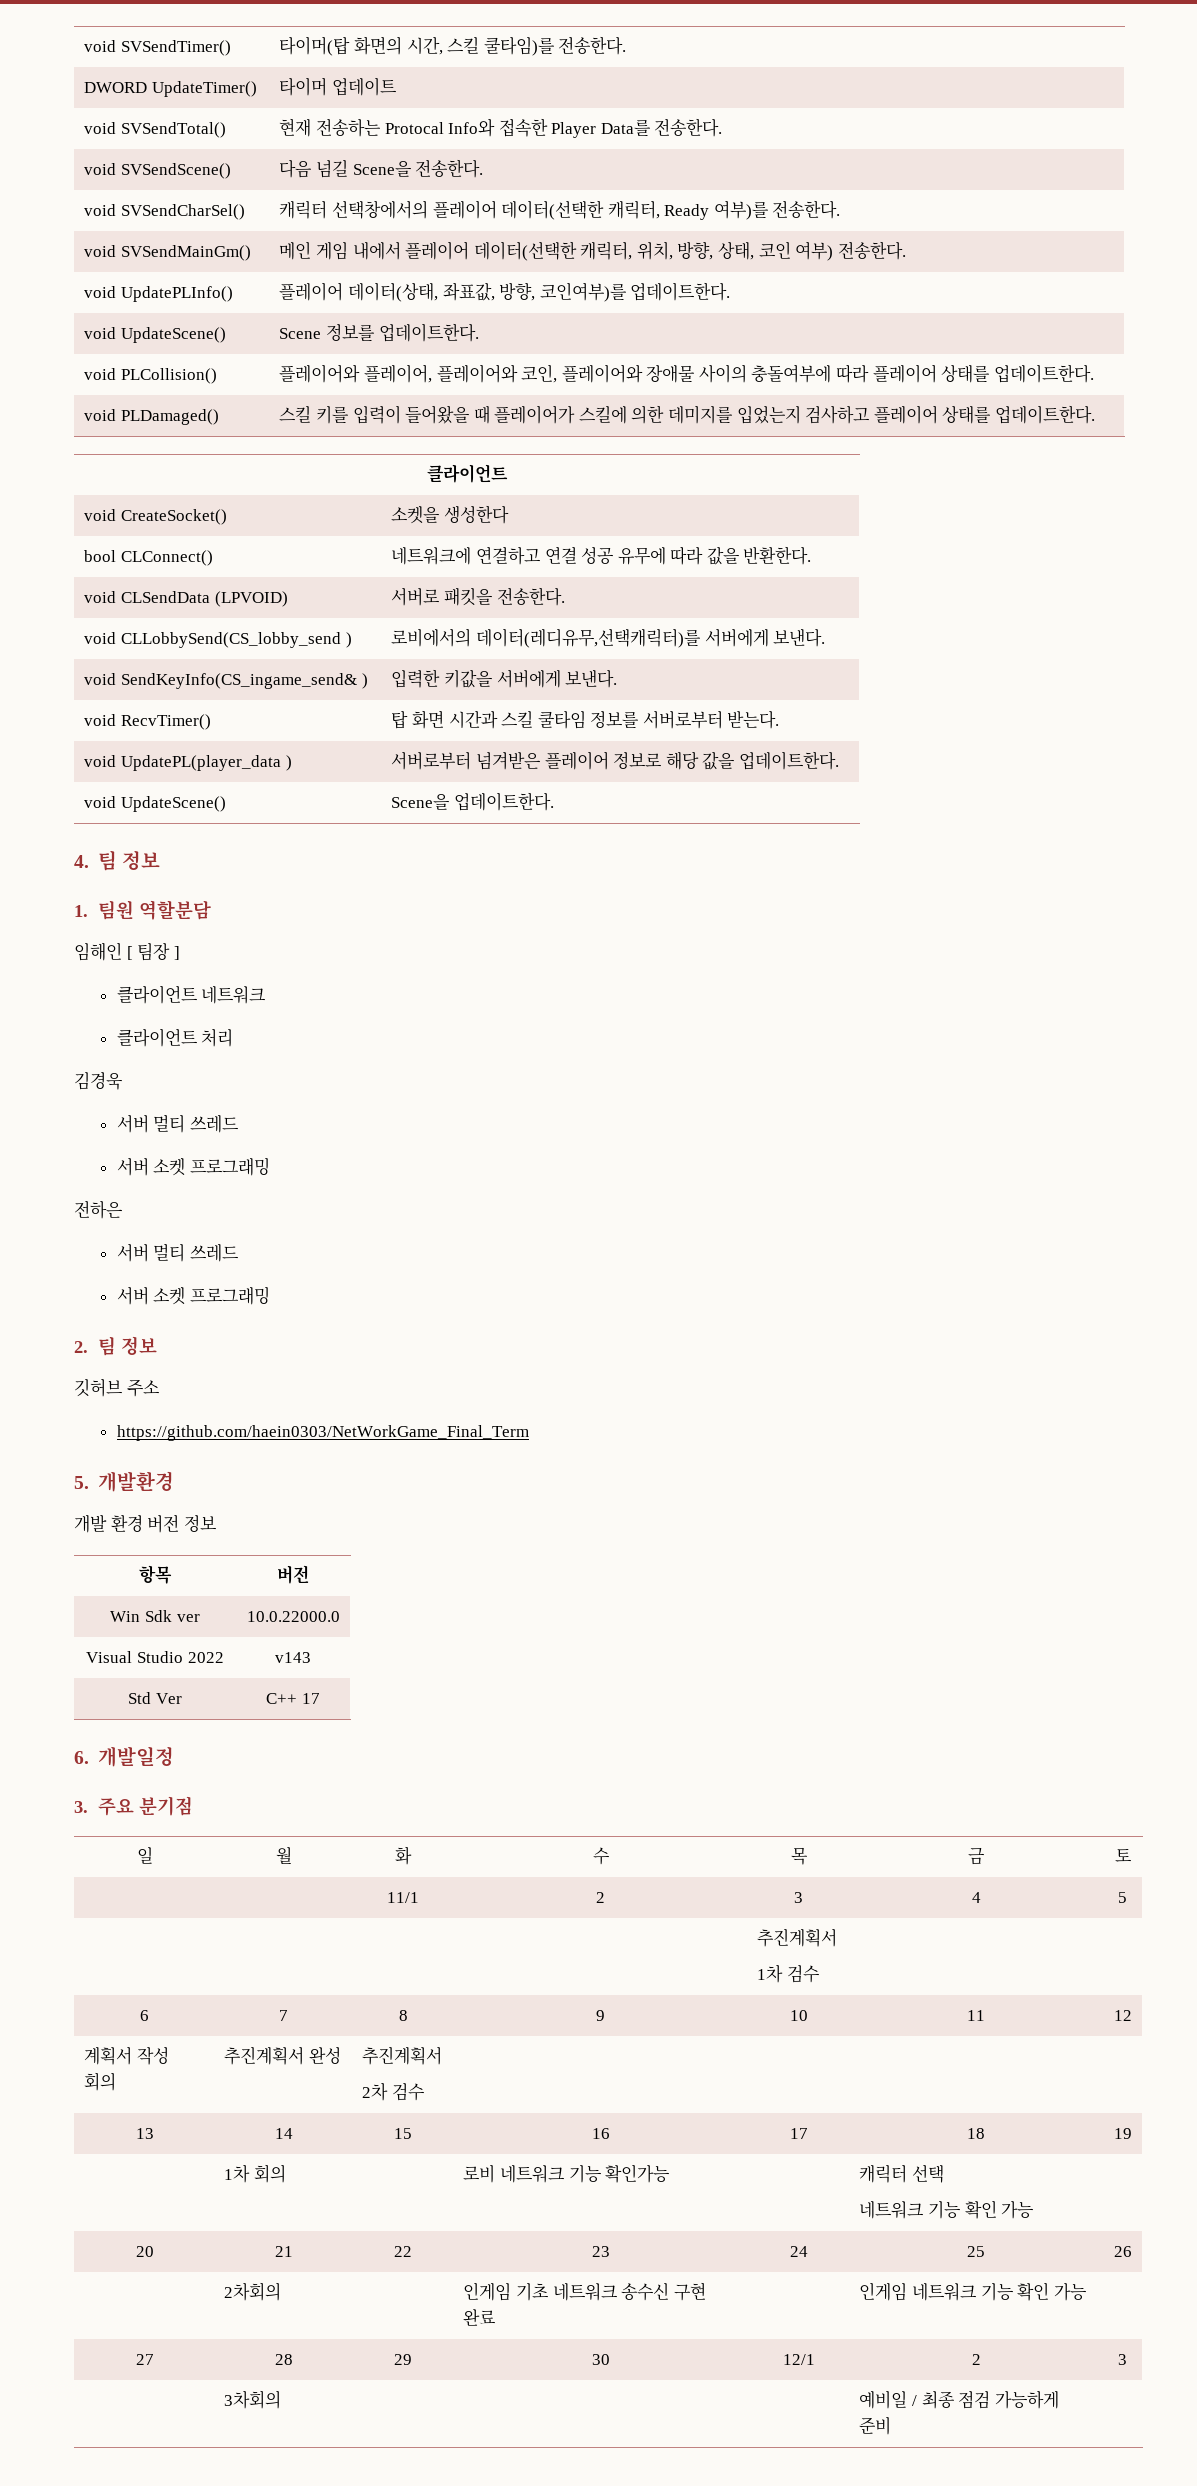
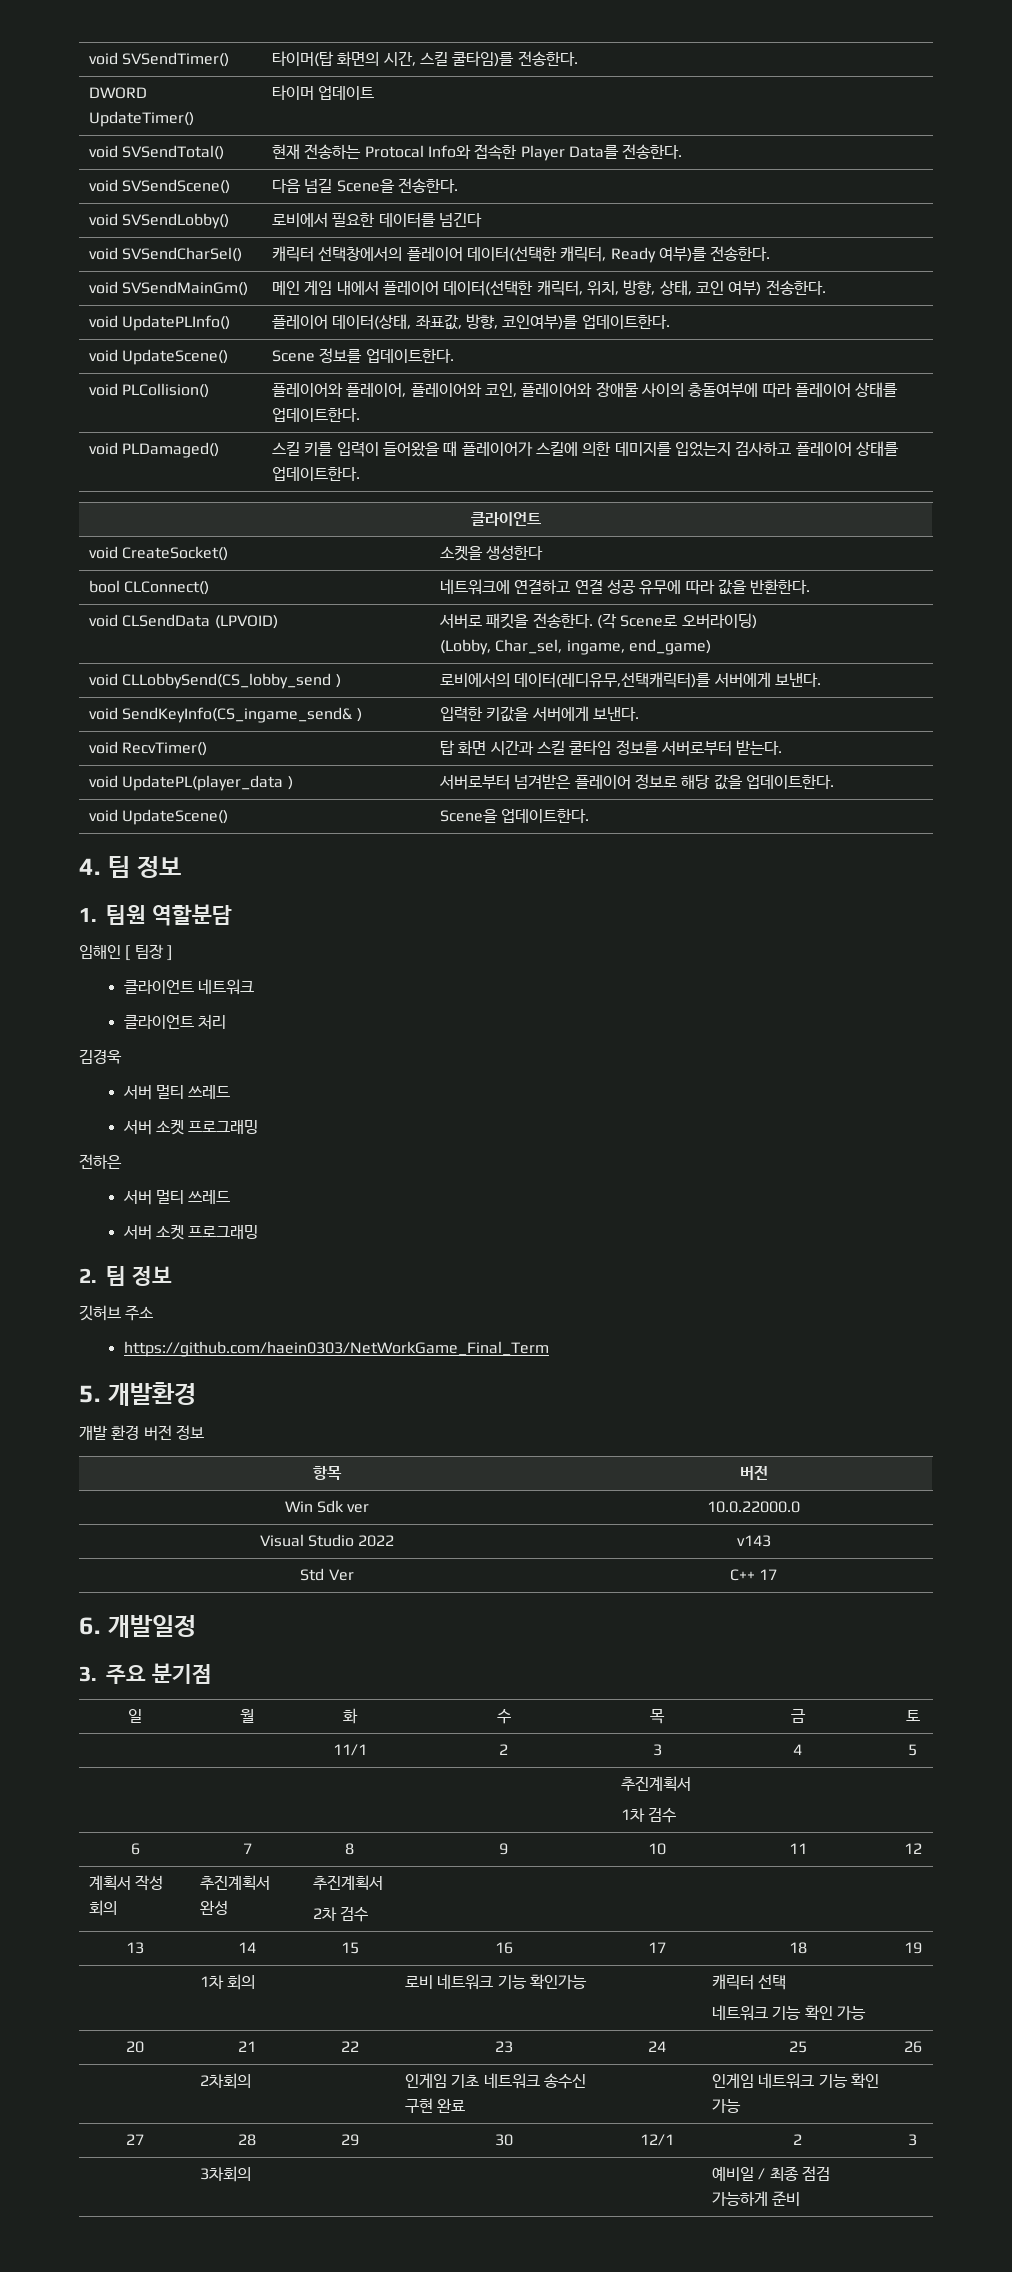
+ void SVSendLobby() | 로비에서 필요한 데이터를 넘긴다
- void CLSendData (LPVOID) | 서버로 패킷을 전송한다.
+ void CLSendData (LPVOID) | 서버로 패킷을 전송한다. (각 Scene로 오버라이딩)
+ (Lobby, Char_sel, ingame, end_game)

